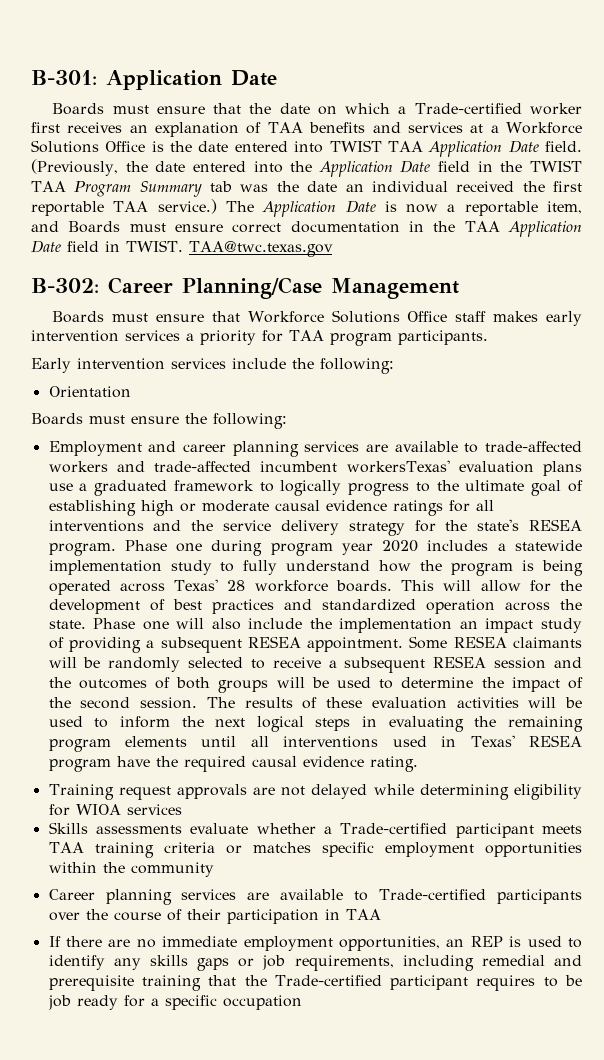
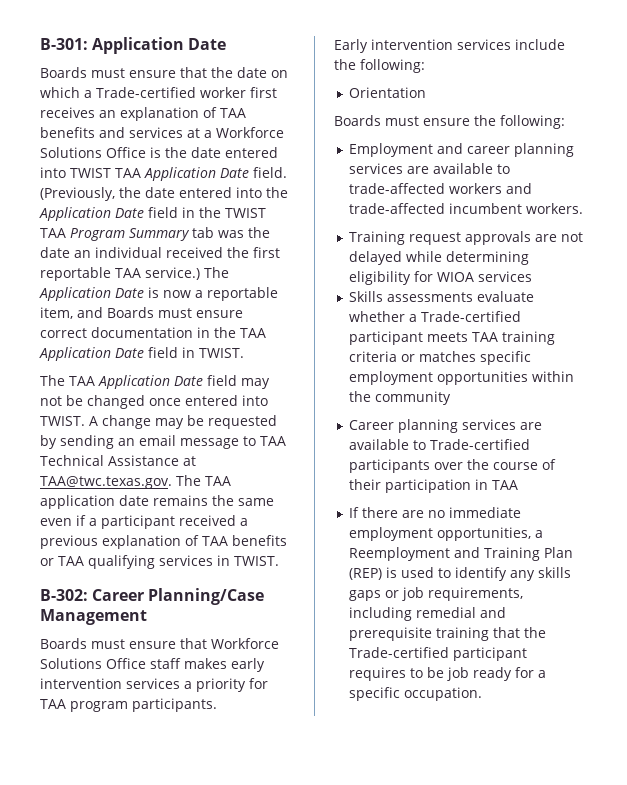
- The Application Date is now a reportable item, and Boards must ensure correct documentation in the TAA Application Date field in TWIST. TAA@twc.texas.gov
+ The Application Date is now a reportable item, and Boards must ensure correct documentation in the TAA Application Date field in TWIST.
+ The TAA Application Date field may not be changed once entered into TWIST. A change may be requested by sending an email message to TAA Technical Assistance at TAA@twc.texas.gov. The TAA application date remains the same even if a participant received a previous explanation of TAA benefits or TAA qualifying services in TWIST.
- Employment and career planning services are available to trade-affected workers and trade-affected incumbent workersTexas' evaluation plans use a graduated framework to logically progress to the ultimate goal of establishing high or moderate causal evidence ratings for all interventions and the service delivery strategy for the state's RESEA program. Phase one during program year 2020 includes a statewide implementation study to fully understand how the program is being operated across Texas' 28 workforce boards. This will allow for the development of best practices and standardized operation across the state. Phase one will also include the implementation an impact study of providing a subsequent RESEA appointment. Some RESEA claimants will be randomly selected to receive a subsequent RESEA session and the outcomes of both groups will be used to determine the impact of the second session. The results of these evaluation activities will be used to inform the next logical steps in evaluating the remaining program elements until all interventions used in Texas' RESEA program have the required causal evidence rating.
+ Employment and career planning services are available to trade-affected workers and trade-affected incumbent workers.
- If there are no immediate employment opportunities, an REP is used to identify any skills gaps or job requirements, including remedial and prerequisite training that the Trade-certified participant requires to be job ready for a specific occupation
+ If there are no immediate employment opportunities, a Reemployment and Training Plan (REP) is used to identify any skills gaps or job requirements, including remedial and prerequisite training that the Trade-certified participant requires to be job ready for a specific occupation.

